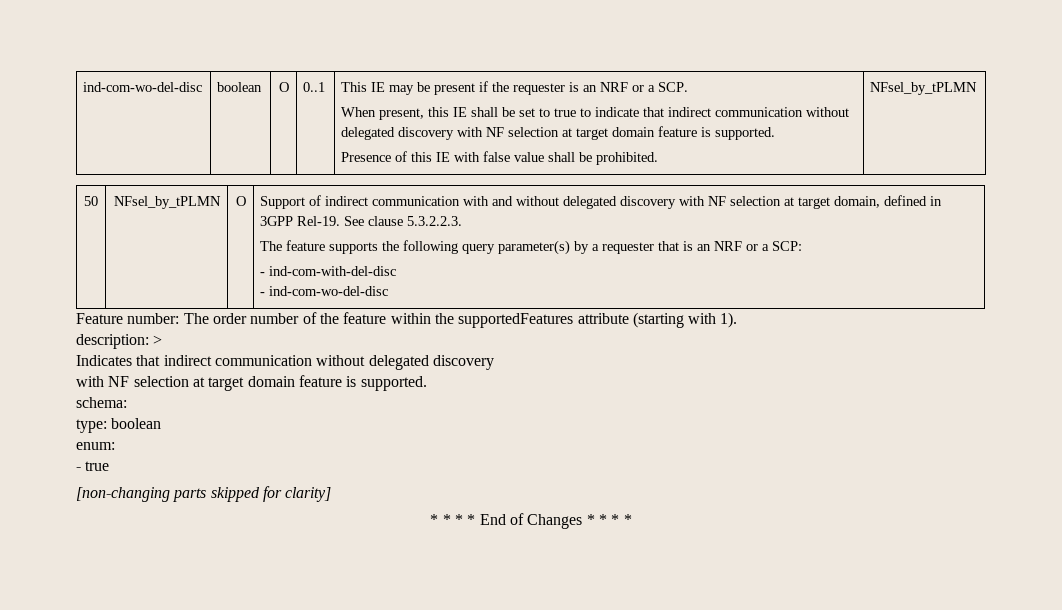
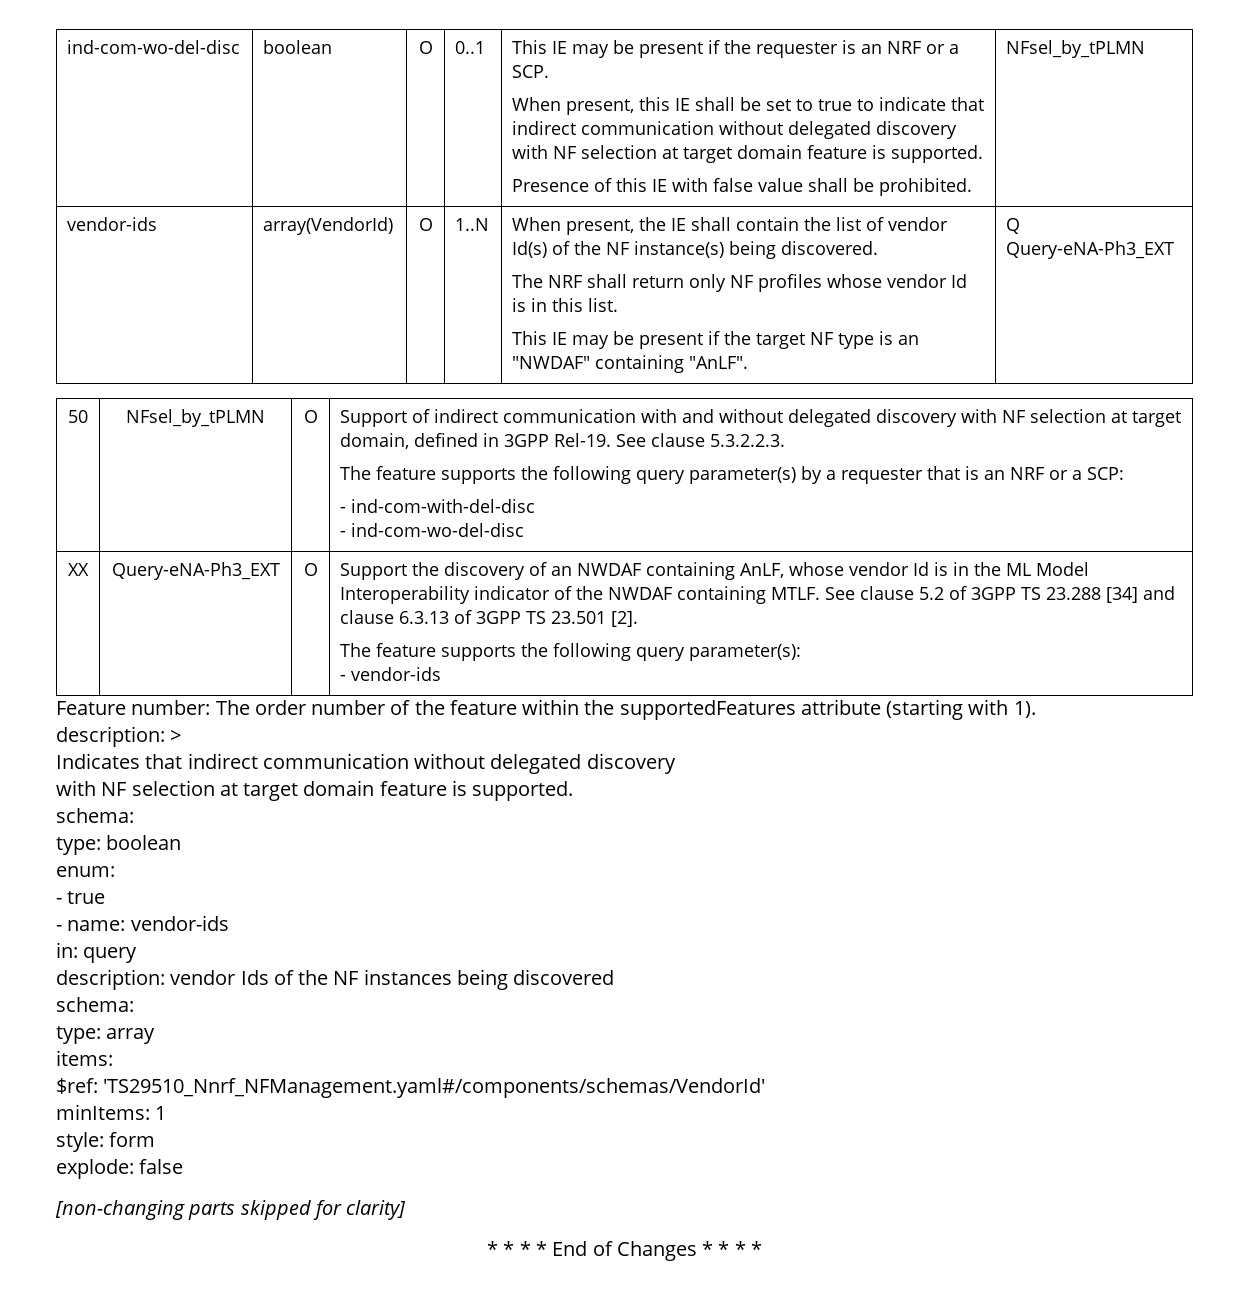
+ vendor-ids | array(VendorId) | O | 1..N | When present, the IE shall contain the list of vendor Id(s) of the NF instance(s) being discovered.
+ The NRF shall return only NF profiles whose vendor Id is in this list.
+ This IE may be present if the target NF type is an "NWDAF" containing "AnLF". | Q Query-eNA-Ph3_EXT
+ XX | Query-eNA-Ph3_EXT | O | Support the discovery of an NWDAF containing AnLF, whose vendor Id is in the ML Model Interoperability indicator of the NWDAF containing MTLF. See clause 5.2 of 3GPP TS 23.288 [34] and clause 6.3.13 of 3GPP TS 23.501 [2].
+ The feature supports the following query parameter(s):
+ - vendor-ids
+ - name: vendor-ids
+ in: query
+ description: vendor Ids of the NF instances being discovered
+ schema:
+ type: array
+ items:
+ $ref: 'TS29510_Nnrf_NFManagement.yaml#/components/schemas/VendorId'
+ minItems: 1
+ style: form
+ explode: false

